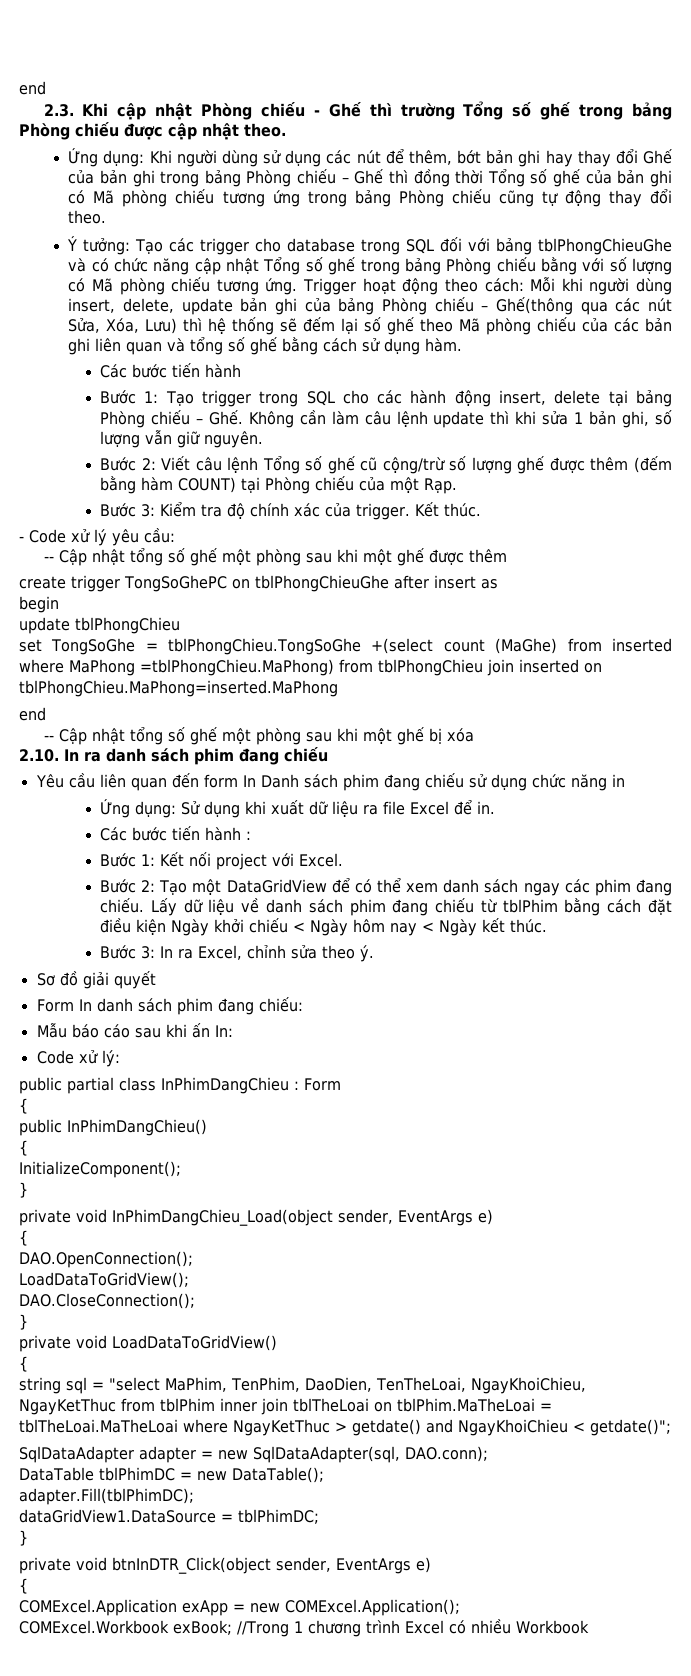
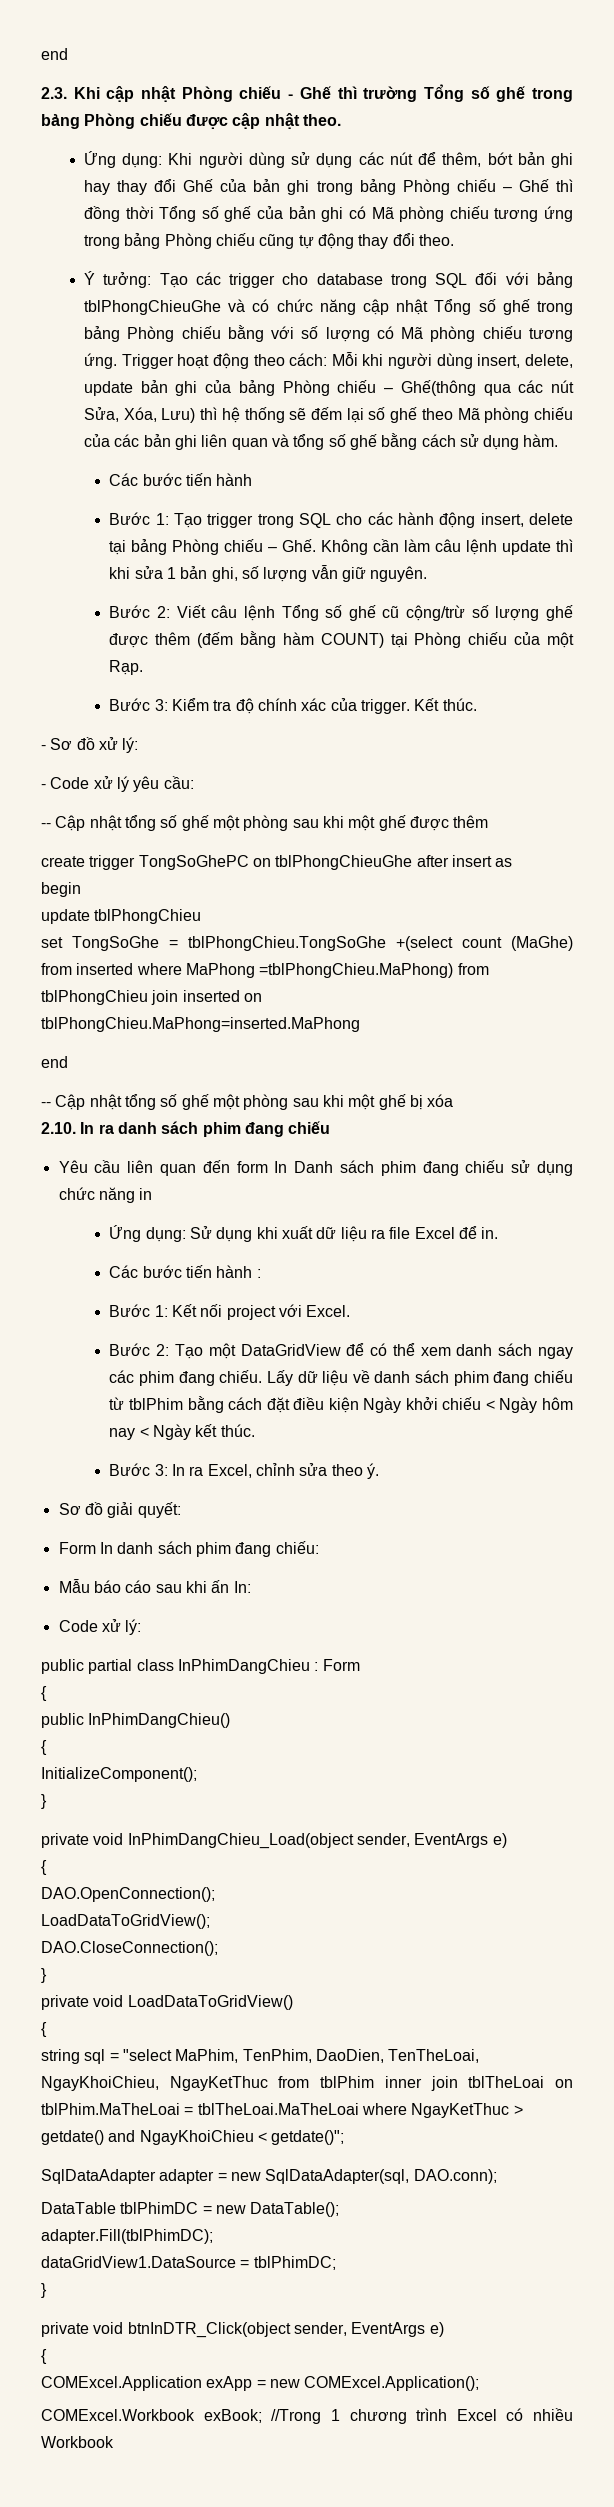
+ - Sơ đồ xử lý:
- Sơ đồ giải quyết
+ Sơ đồ giải quyết:

